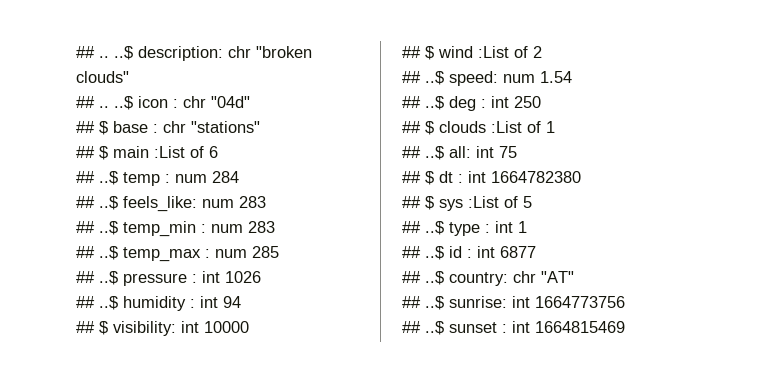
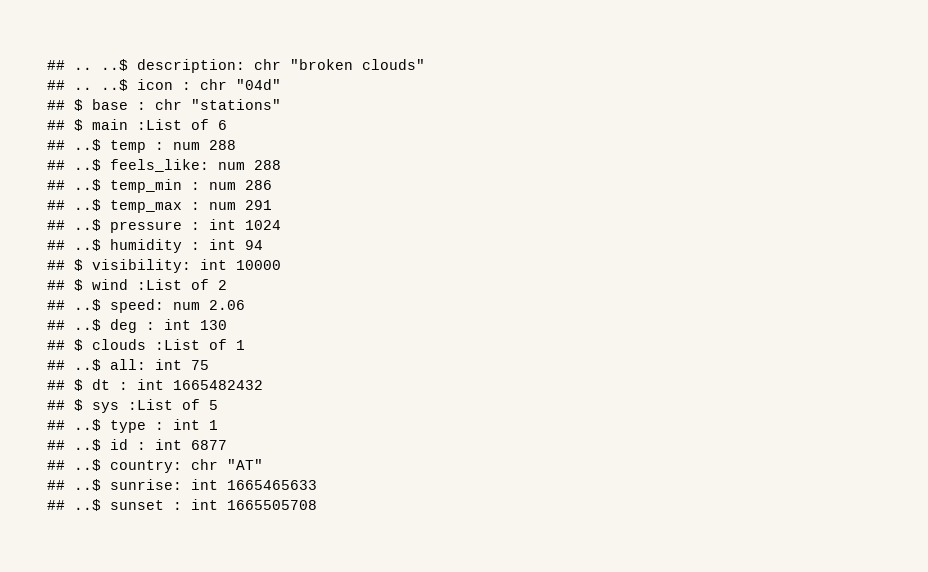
- ## ..$ temp : num 284
+ ## ..$ temp : num 288
- ## ..$ feels_like: num 283
+ ## ..$ feels_like: num 288
- ## ..$ temp_min : num 283
+ ## ..$ temp_min : num 286
- ## ..$ temp_max : num 285
+ ## ..$ temp_max : num 291
- ## ..$ pressure : int 1026
+ ## ..$ pressure : int 1024
- ## ..$ speed: num 1.54
+ ## ..$ speed: num 2.06
- ## ..$ deg : int 250
+ ## ..$ deg : int 130
- ## $ dt : int 1664782380
+ ## $ dt : int 1665482432
- ## ..$ sunrise: int 1664773756
+ ## ..$ sunrise: int 1665465633
- ## ..$ sunset : int 1664815469
+ ## ..$ sunset : int 1665505708

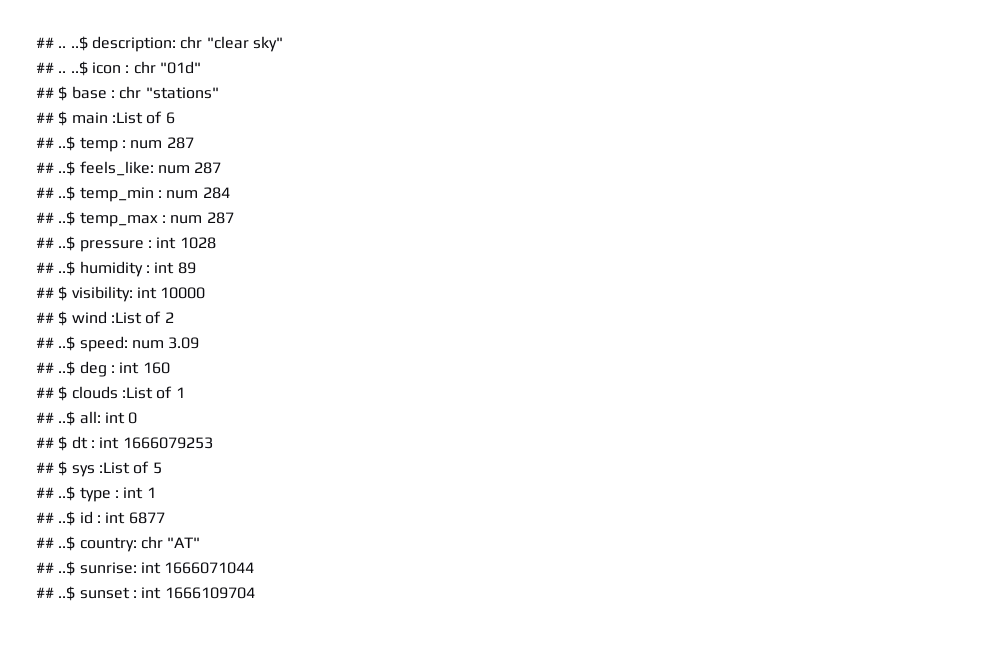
- ## .. ..$ description: chr "broken clouds"
+ ## .. ..$ description: chr "clear sky"
- ## .. ..$ icon : chr "04d"
+ ## .. ..$ icon : chr "01d"
- ## ..$ temp : num 288
+ ## ..$ temp : num 287
- ## ..$ feels_like: num 288
+ ## ..$ feels_like: num 287
- ## ..$ temp_min : num 286
+ ## ..$ temp_min : num 284
- ## ..$ temp_max : num 291
+ ## ..$ temp_max : num 287
- ## ..$ pressure : int 1024
+ ## ..$ pressure : int 1028
- ## ..$ humidity : int 94
+ ## ..$ humidity : int 89
- ## ..$ speed: num 2.06
+ ## ..$ speed: num 3.09
- ## ..$ deg : int 130
+ ## ..$ deg : int 160
- ## ..$ all: int 75
+ ## ..$ all: int 0
- ## $ dt : int 1665482432
+ ## $ dt : int 1666079253
- ## ..$ sunrise: int 1665465633
+ ## ..$ sunrise: int 1666071044
- ## ..$ sunset : int 1665505708
+ ## ..$ sunset : int 1666109704

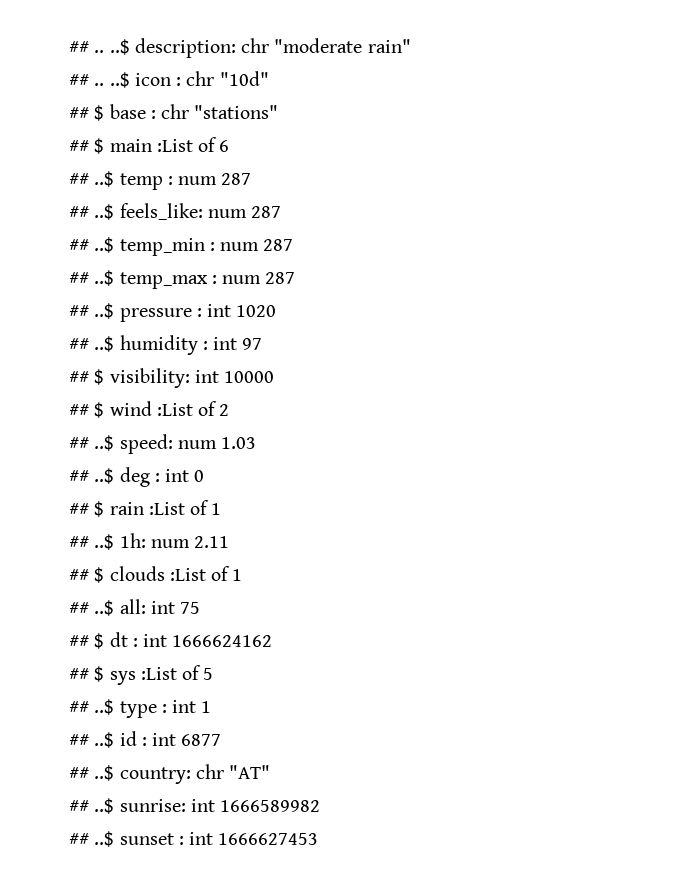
- ## .. ..$ description: chr "clear sky"
+ ## .. ..$ description: chr "moderate rain"
- ## .. ..$ icon : chr "01d"
+ ## .. ..$ icon : chr "10d"
- ## ..$ temp_min : num 284
+ ## ..$ temp_min : num 287
- ## ..$ pressure : int 1028
+ ## ..$ pressure : int 1020
- ## ..$ humidity : int 89
+ ## ..$ humidity : int 97
- ## ..$ speed: num 3.09
+ ## ..$ speed: num 1.03
- ## ..$ deg : int 160
+ ## ..$ deg : int 0
+ ## $ rain :List of 1
+ ## ..$ 1h: num 2.11
- ## ..$ all: int 0
+ ## ..$ all: int 75
- ## $ dt : int 1666079253
+ ## $ dt : int 1666624162
- ## ..$ sunrise: int 1666071044
+ ## ..$ sunrise: int 1666589982
- ## ..$ sunset : int 1666109704
+ ## ..$ sunset : int 1666627453

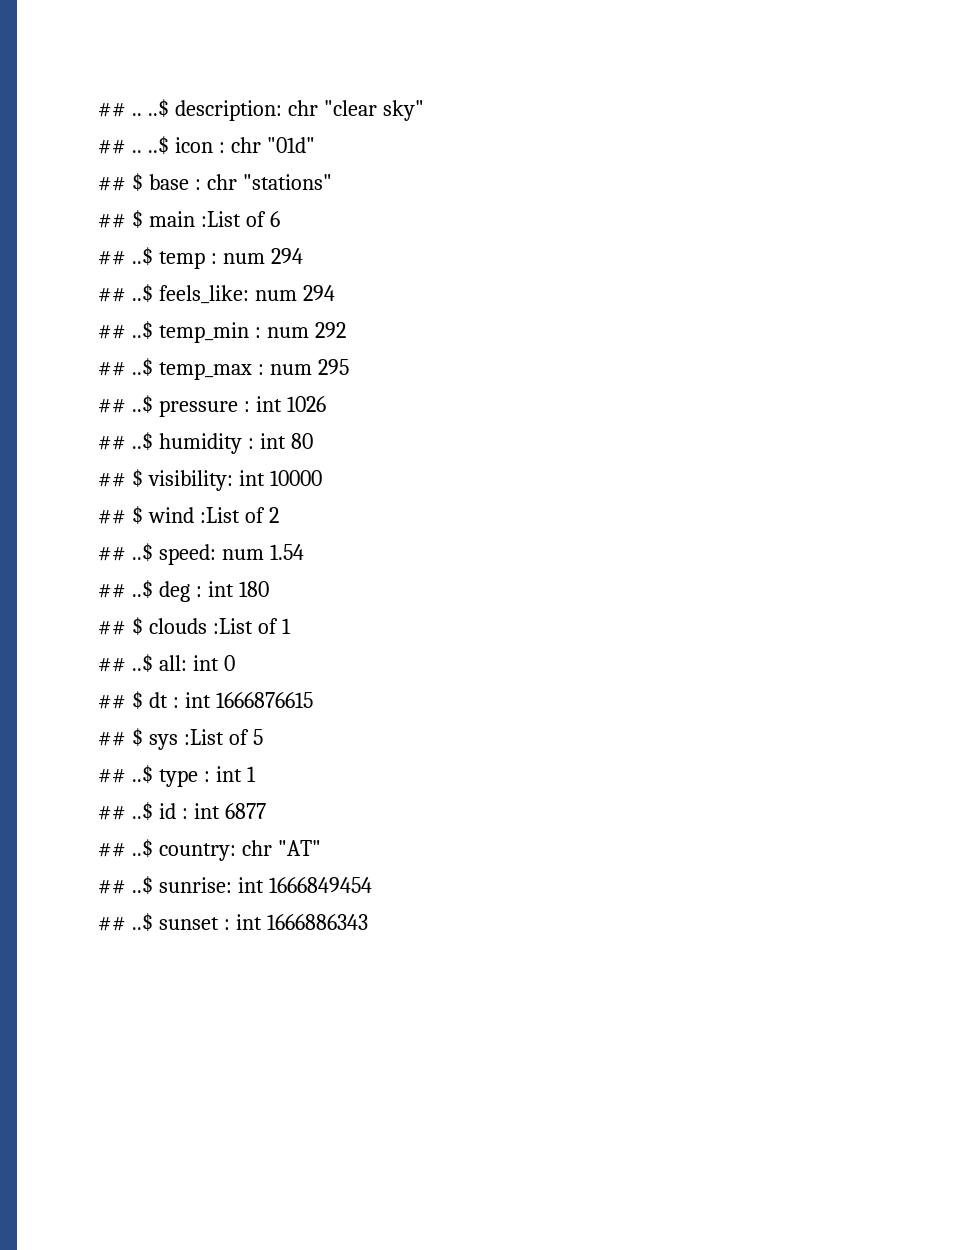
- ## .. ..$ description: chr "moderate rain"
+ ## .. ..$ description: chr "clear sky"
- ## .. ..$ icon : chr "10d"
+ ## .. ..$ icon : chr "01d"
- ## ..$ temp : num 287
+ ## ..$ temp : num 294
- ## ..$ feels_like: num 287
+ ## ..$ feels_like: num 294
- ## ..$ temp_min : num 287
+ ## ..$ temp_min : num 292
- ## ..$ temp_max : num 287
+ ## ..$ temp_max : num 295
- ## ..$ pressure : int 1020
+ ## ..$ pressure : int 1026
- ## ..$ humidity : int 97
+ ## ..$ humidity : int 80
- ## ..$ speed: num 1.03
+ ## ..$ speed: num 1.54
- ## ..$ deg : int 0
- ## $ rain :List of 1
- ## ..$ 1h: num 2.11
+ ## ..$ deg : int 180
- ## ..$ all: int 75
+ ## ..$ all: int 0
- ## $ dt : int 1666624162
+ ## $ dt : int 1666876615
- ## ..$ sunrise: int 1666589982
+ ## ..$ sunrise: int 1666849454
- ## ..$ sunset : int 1666627453
+ ## ..$ sunset : int 1666886343

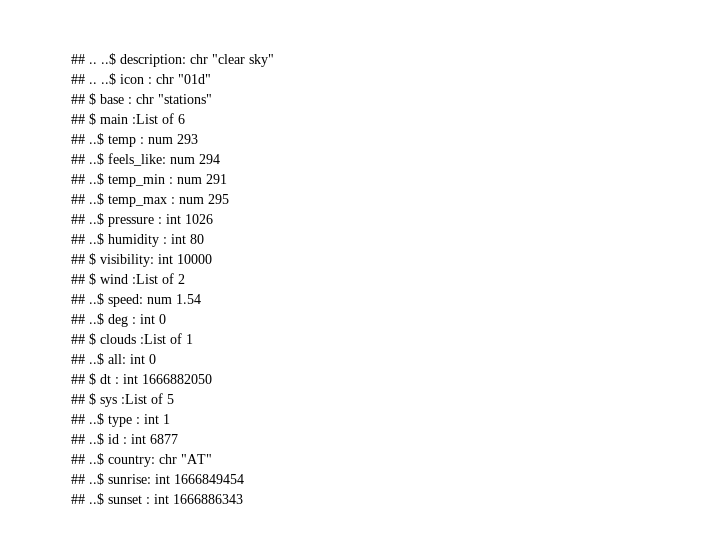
- ## ..$ temp : num 294
+ ## ..$ temp : num 293
- ## ..$ temp_min : num 292
+ ## ..$ temp_min : num 291
- ## ..$ deg : int 180
+ ## ..$ deg : int 0
- ## $ dt : int 1666876615
+ ## $ dt : int 1666882050

